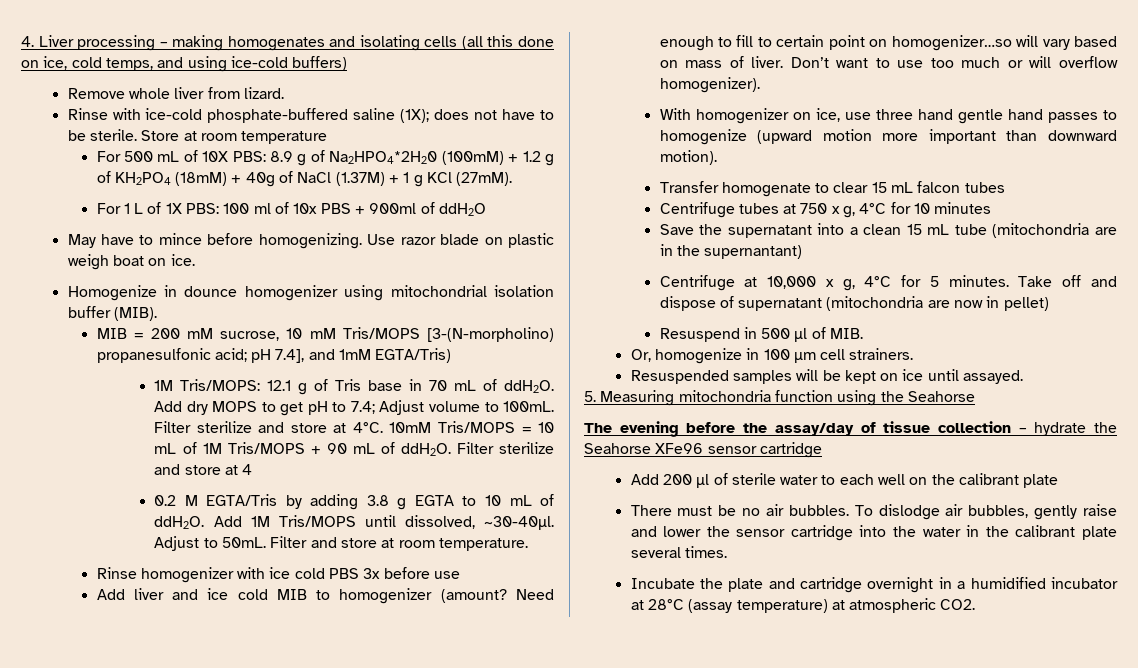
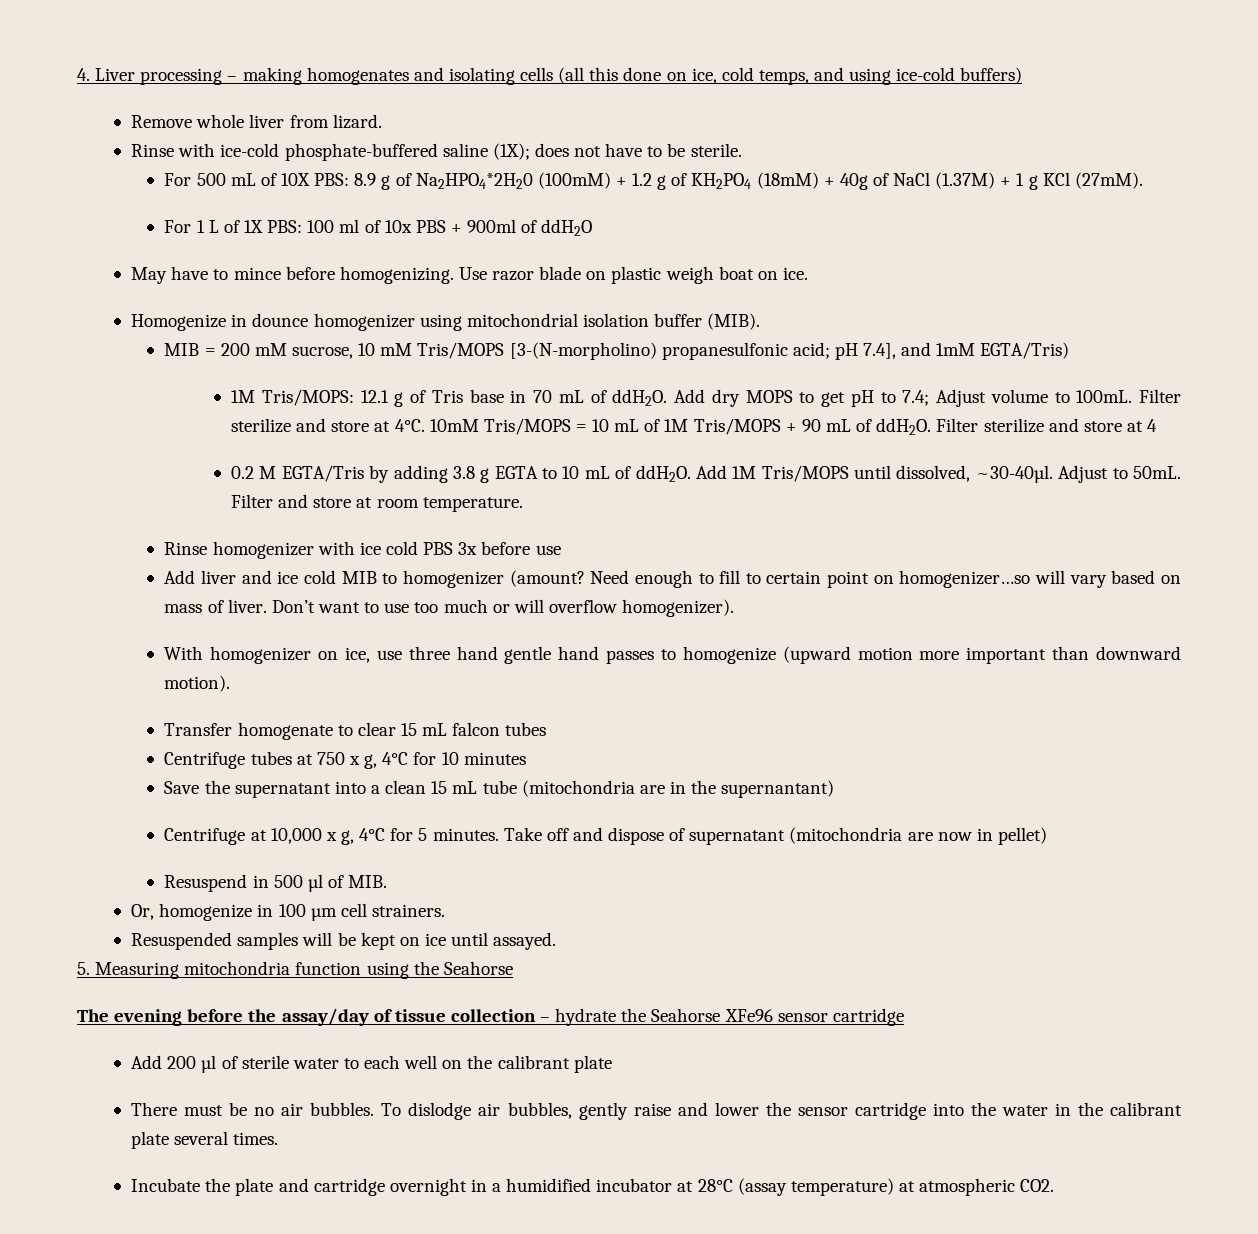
- Store at room temperature

